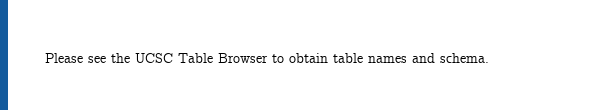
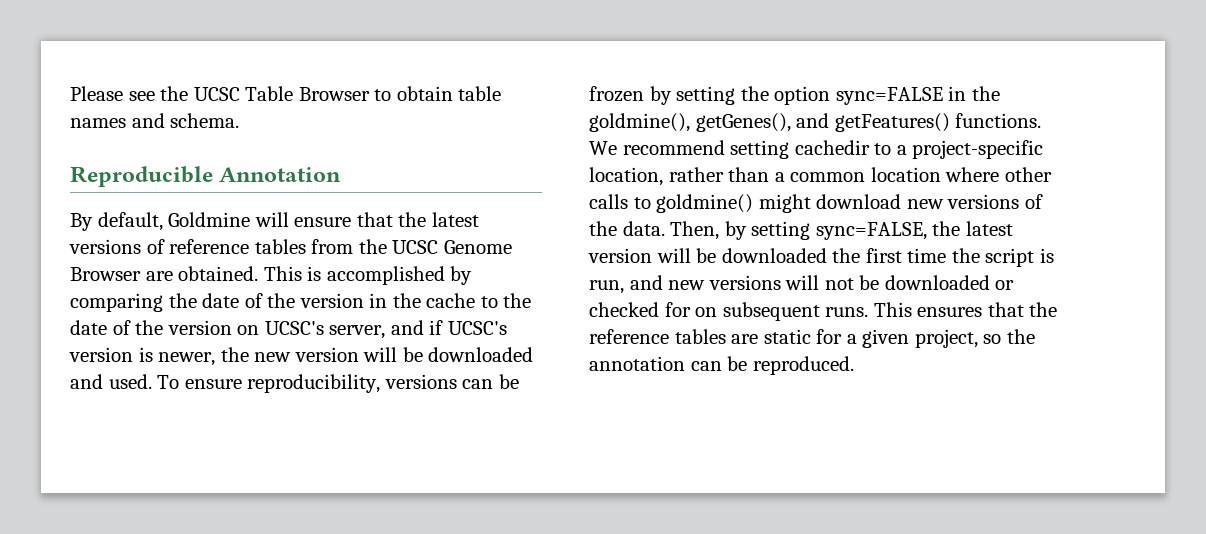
+ Reproducible Annotation
+ By default, Goldmine will ensure that the latest versions of reference tables from the UCSC Genome Browser are obtained. This is accomplished by comparing the date of the version in the cache to the date of the version on UCSC's server, and if UCSC's version is newer, the new version will be downloaded and used. To ensure reproducibility, versions can be frozen by setting the option sync=FALSE in the goldmine(), getGenes(), and getFeatures() functions. We recommend setting cachedir to a project-specific location, rather than a common location where other calls to goldmine() might download new versions of the data. Then, by setting sync=FALSE, the latest version will be downloaded the first time the script is run, and new versions will not be downloaded or checked for on subsequent runs. This ensures that the reference tables are static for a given project, so the annotation can be reproduced.

